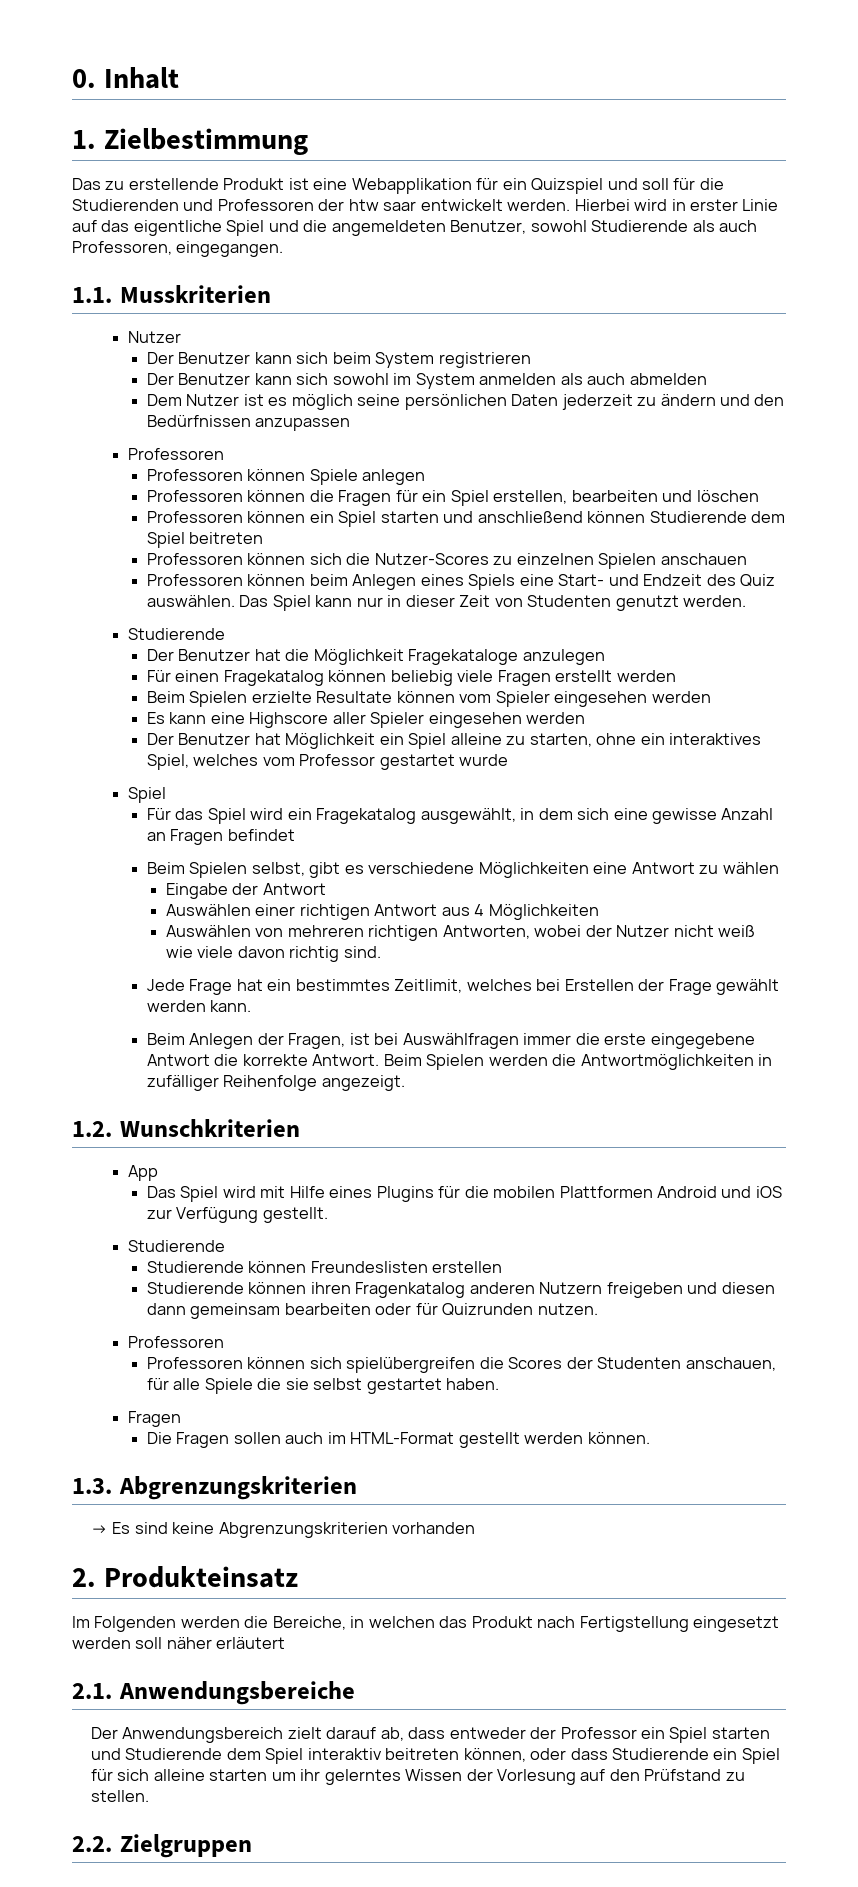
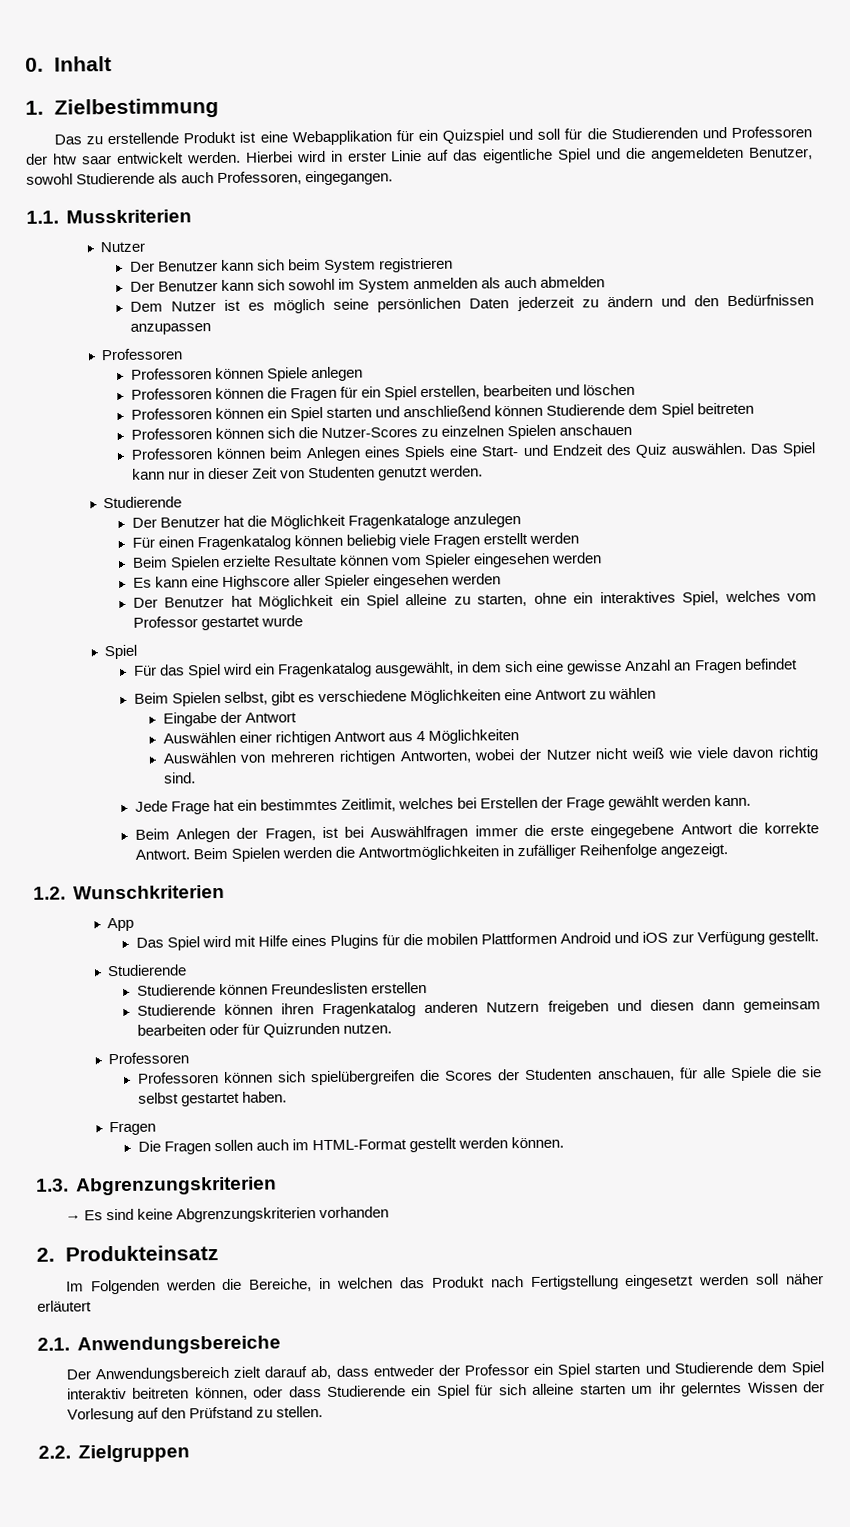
- Der Benutzer hat die Möglichkeit Fragekataloge anzulegen
+ Der Benutzer hat die Möglichkeit Fragenkataloge anzulegen
- Für einen Fragekatalog können beliebig viele Fragen erstellt werden
+ Für einen Fragenkatalog können beliebig viele Fragen erstellt werden
- Für das Spiel wird ein Fragekatalog ausgewählt, in dem sich eine gewisse Anzahl an Fragen befindet
+ Für das Spiel wird ein Fragenkatalog ausgewählt, in dem sich eine gewisse Anzahl an Fragen befindet

